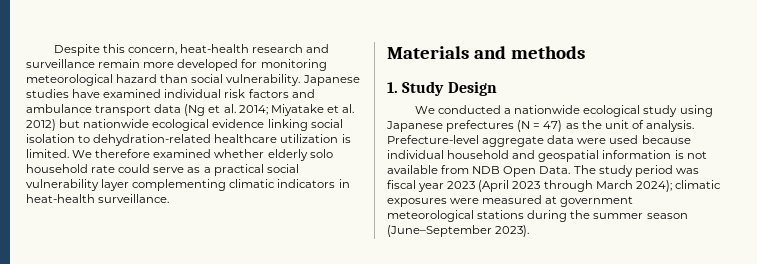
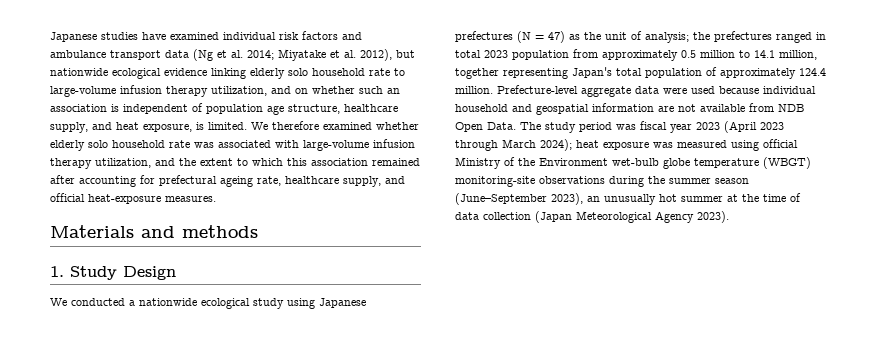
- Despite this concern, heat-health research and surveillance remain more developed for monitoring meteorological hazard than social vulnerability. Japanese studies have examined individual risk factors and ambulance transport data (Ng et al. 2014; Miyatake et al. 2012) but nationwide ecological evidence linking social isolation to dehydration-related healthcare utilization is limited.
+ Japanese studies have examined individual risk factors and ambulance transport data (Ng et al. 2014; Miyatake et al. 2012), but nationwide ecological evidence linking elderly solo household rate to large-volume infusion therapy utilization, and on whether such an association is independent of population age structure, healthcare supply, and heat exposure, is limited.
- We therefore examined whether elderly solo household rate could serve as a practical social vulnerability layer complementing climatic indicators in heat-health surveillance.
+ We therefore examined whether elderly solo household rate was associated with large-volume infusion therapy utilization, and the extent to which this association remained after accounting for prefectural ageing rate, healthcare supply, and official heat-exposure measures.
- We conducted a nationwide ecological study using Japanese prefectures (N = 47) as the unit of analysis.
+ We conducted a nationwide ecological study using Japanese prefectures (N = 47) as the unit of analysis; the prefectures ranged in total 2023 population from approximately 0.5 million to 14.1 million, together representing Japan's total population of approximately 124.4 million.
- Prefecture-level aggregate data were used because individual household and geospatial information is not available from NDB Open Data.
+ Prefecture-level aggregate data were used because individual household and geospatial information are not available from NDB Open Data.
- The study period was fiscal year 2023 (April 2023 through March 2024); climatic exposures were measured at government meteorological stations during the summer season (June–September 2023).
+ The study period was fiscal year 2023 (April 2023 through March 2024); heat exposure was measured using official Ministry of the Environment wet-bulb globe temperature (WBGT) monitoring-site observations during the summer season (June–September 2023), an unusually hot summer at the time of data collection (Japan Meteorological Agency 2023).

